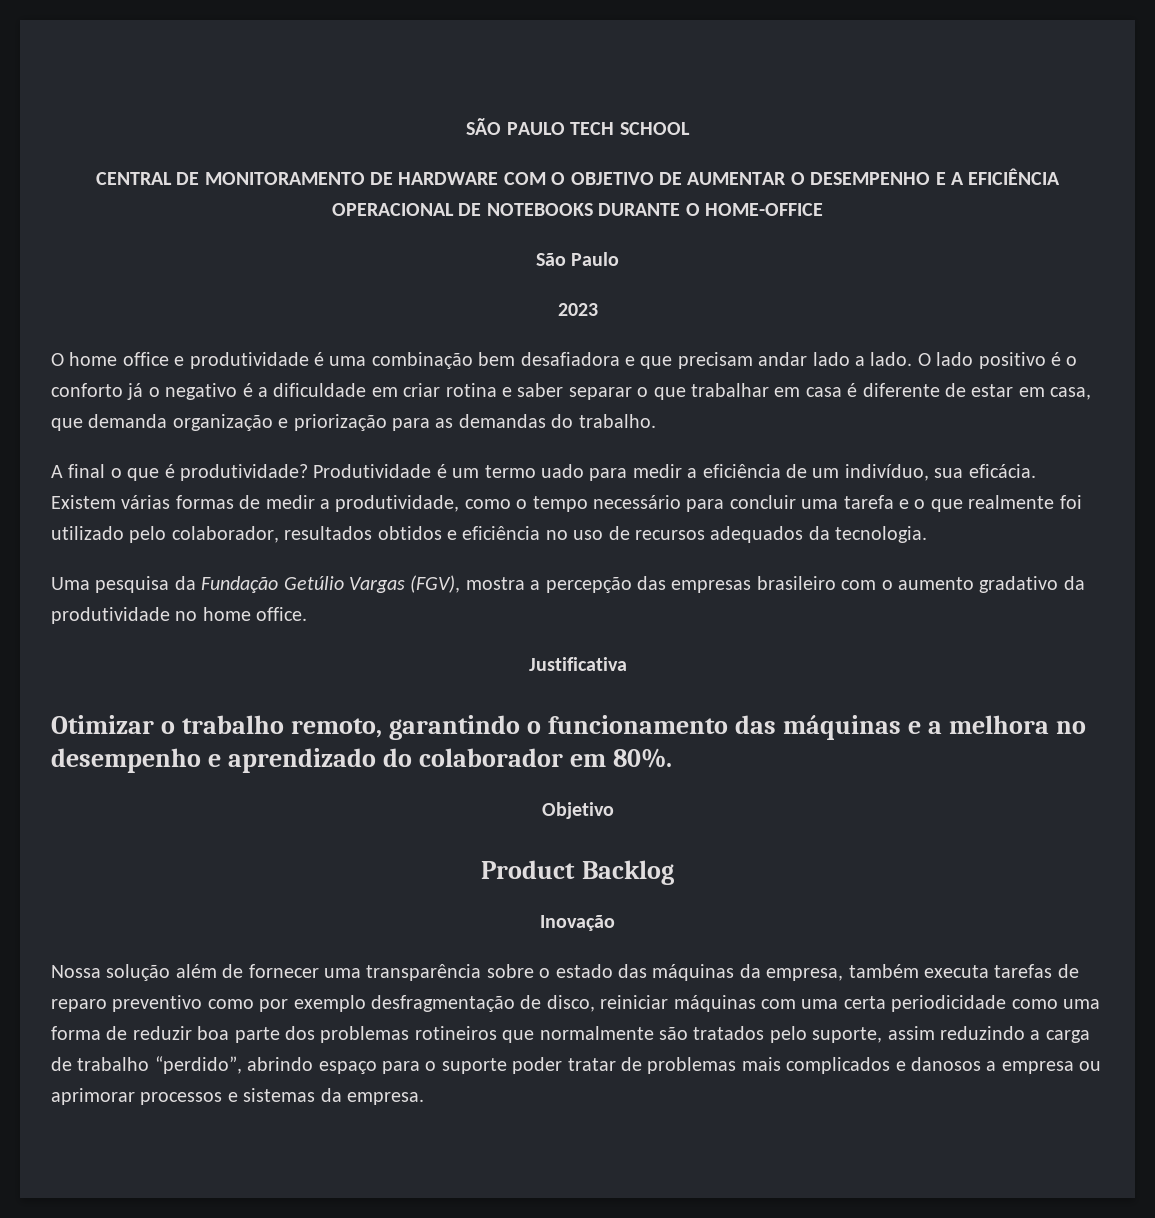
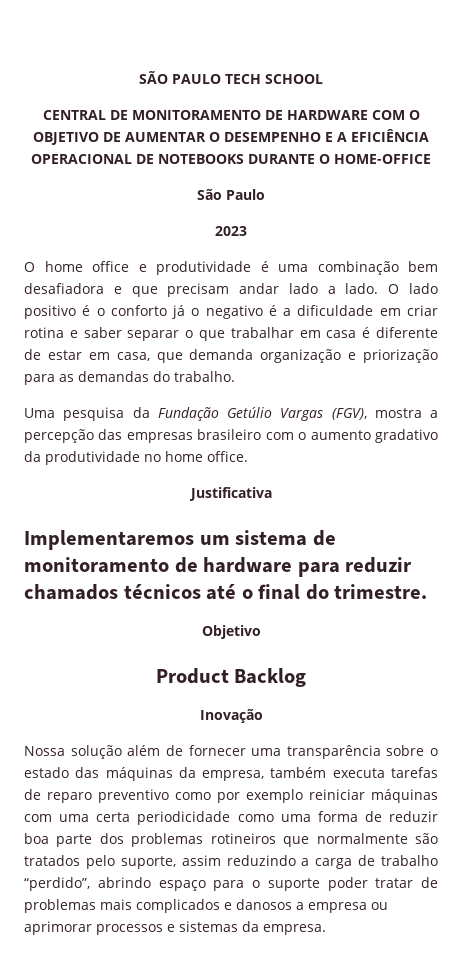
- A final o que é produtividade? Produtividade é um termo uado para medir a eficiência de um indivíduo, sua eficácia. Existem várias formas de medir a produtividade, como o tempo necessário para concluir uma tarefa e o que realmente foi utilizado pelo colaborador, resultados obtidos e eficiência no uso de recursos adequados da tecnologia.
- Otimizar o trabalho remoto, garantindo o funcionamento das máquinas e a melhora no desempenho e aprendizado do colaborador em 80%.
+ Implementaremos um sistema de monitoramento de hardware para reduzir chamados técnicos até o final do trimestre.
- Nossa solução além de fornecer uma transparência sobre o estado das máquinas da empresa, também executa tarefas de reparo preventivo como por exemplo desfragmentação de disco, reiniciar máquinas com uma certa periodicidade como uma forma de reduzir boa parte dos problemas rotineiros que normalmente são tratados pelo suporte, assim reduzindo a carga de trabalho “perdido”, abrindo espaço para o suporte poder tratar de problemas mais complicados e danosos a empresa ou aprimorar processos e sistemas da empresa.
+ Nossa solução além de fornecer uma transparência sobre o estado das máquinas da empresa, também executa tarefas de reparo preventivo como por exemplo reiniciar máquinas com uma certa periodicidade como uma forma de reduzir boa parte dos problemas rotineiros que normalmente são tratados pelo suporte, assim reduzindo a carga de trabalho “perdido”, abrindo espaço para o suporte poder tratar de problemas mais complicados e danosos a empresa ou aprimorar processos e sistemas da empresa.

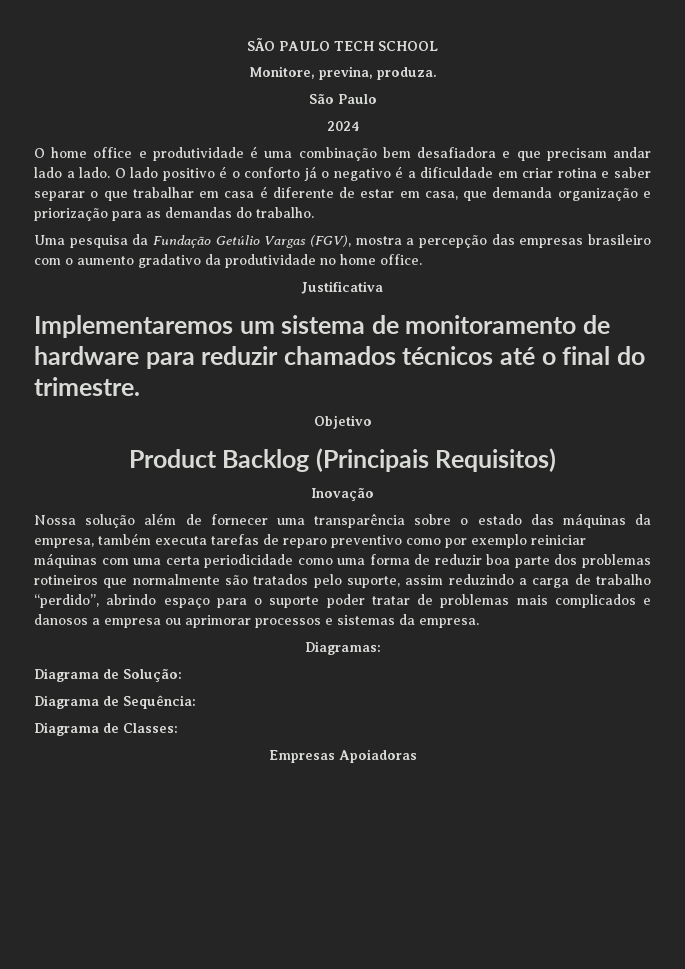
- CENTRAL DE MONITORAMENTO DE HARDWARE COM O OBJETIVO DE AUMENTAR O DESEMPENHO E A EFICIÊNCIA OPERACIONAL DE NOTEBOOKS DURANTE O HOME-OFFICE
+ Monitore, previna, produza.
- 2023
+ 2024
- Product Backlog
+ Product Backlog (Principais Requisitos)
+ Diagramas:
+ Diagrama de Solução:
+ Diagrama de Sequência:
+ Diagrama de Classes:
+ Empresas Apoiadoras

